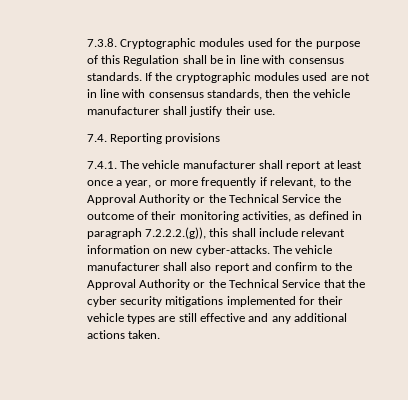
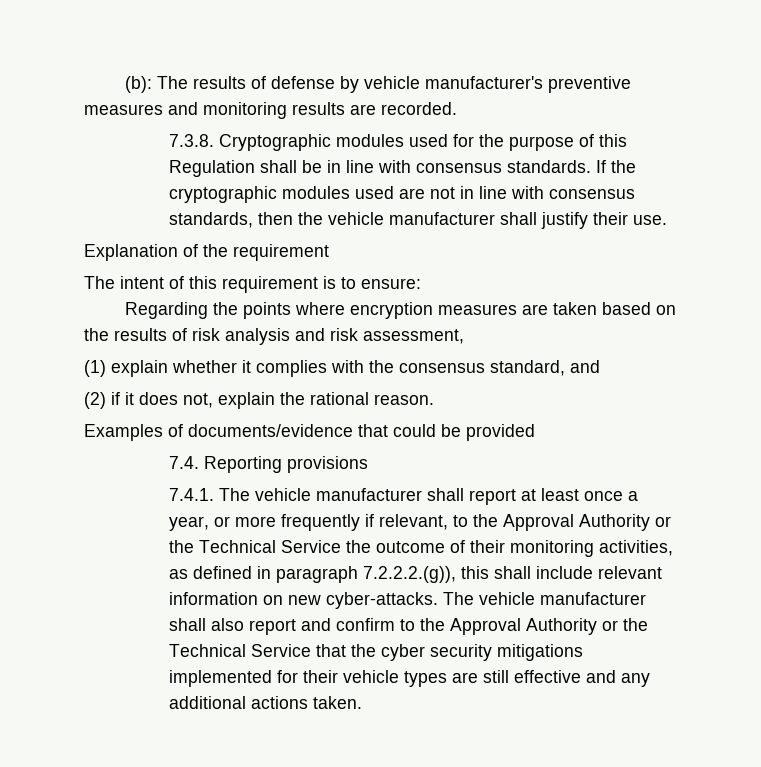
+ (b): The results of defense by vehicle manufacturer's preventive measures and monitoring results are recorded.
+ Explanation of the requirement
+ The intent of this requirement is to ensure:
+ Regarding the points where encryption measures are taken based on the results of risk analysis and risk assessment,
+ (1) explain whether it complies with the consensus standard, and
+ (2) if it does not, explain the rational reason.
+ Examples of documents/evidence that could be provided

